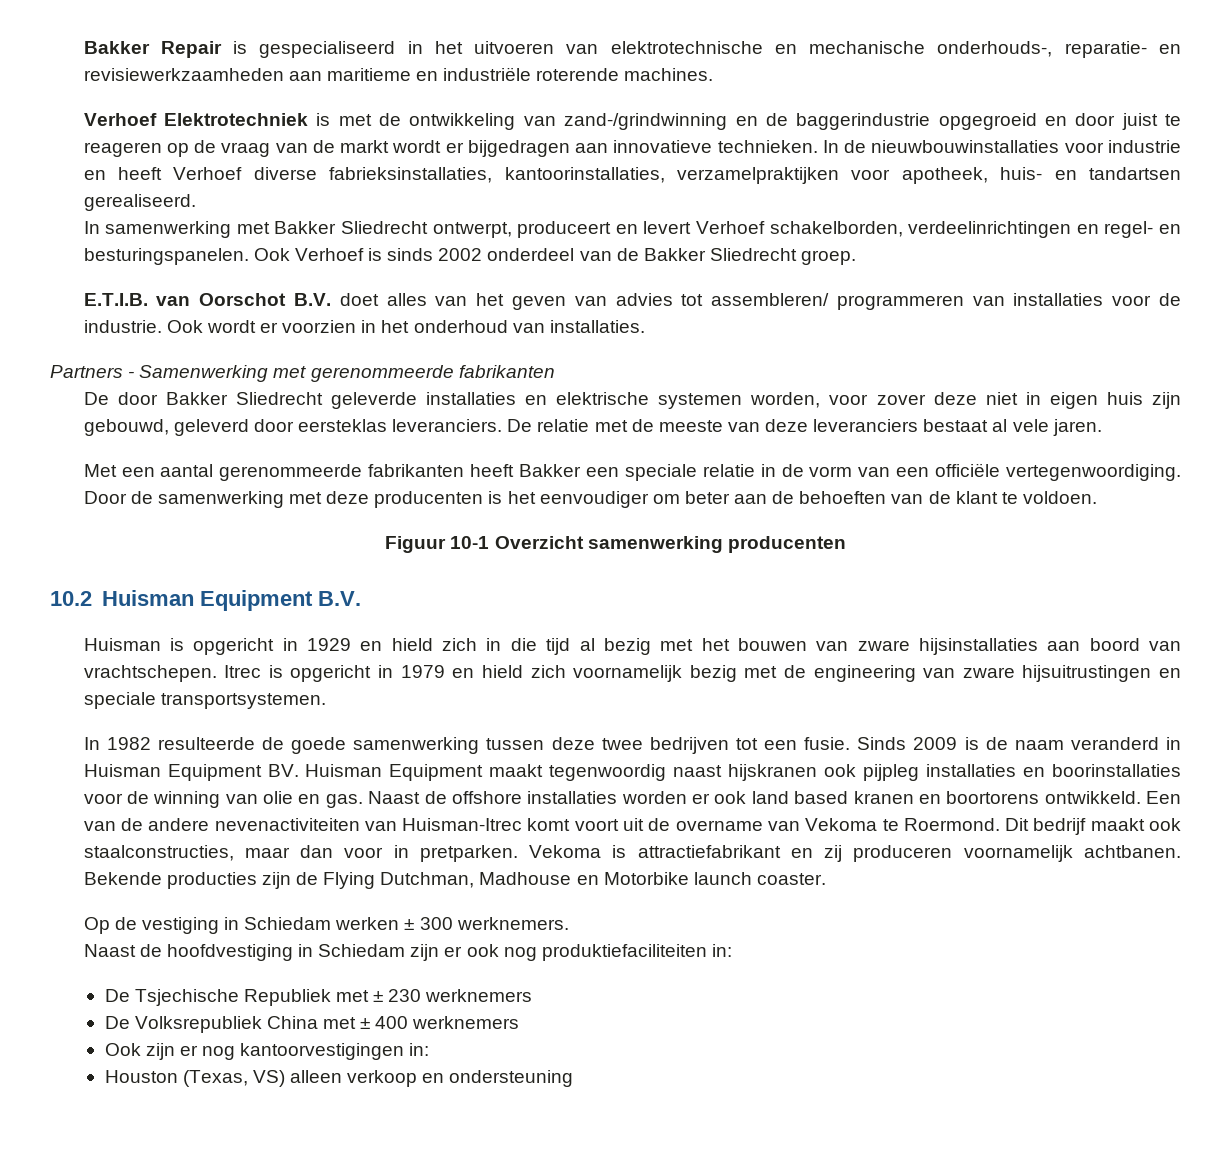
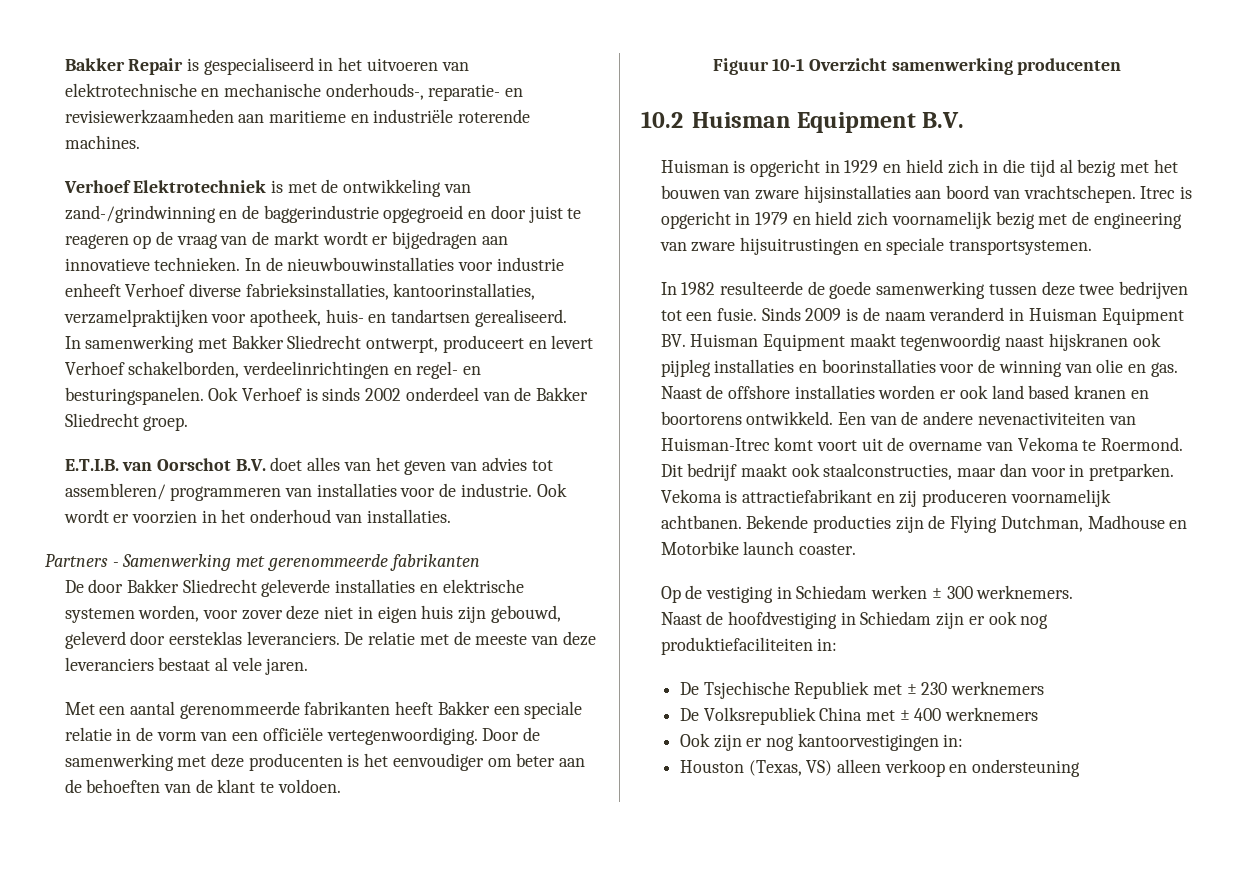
- In de nieuwbouwinstallaties voor industrie en heeft Verhoef diverse fabrieksinstallaties, kantoorinstallaties, verzamelpraktijken voor apotheek, huis- en tandartsen gerealiseerd.
+ In de nieuwbouwinstallaties voor industrie enheeft Verhoef diverse fabrieksinstallaties, kantoorinstallaties, verzamelpraktijken voor apotheek, huis- en tandartsen gerealiseerd.

